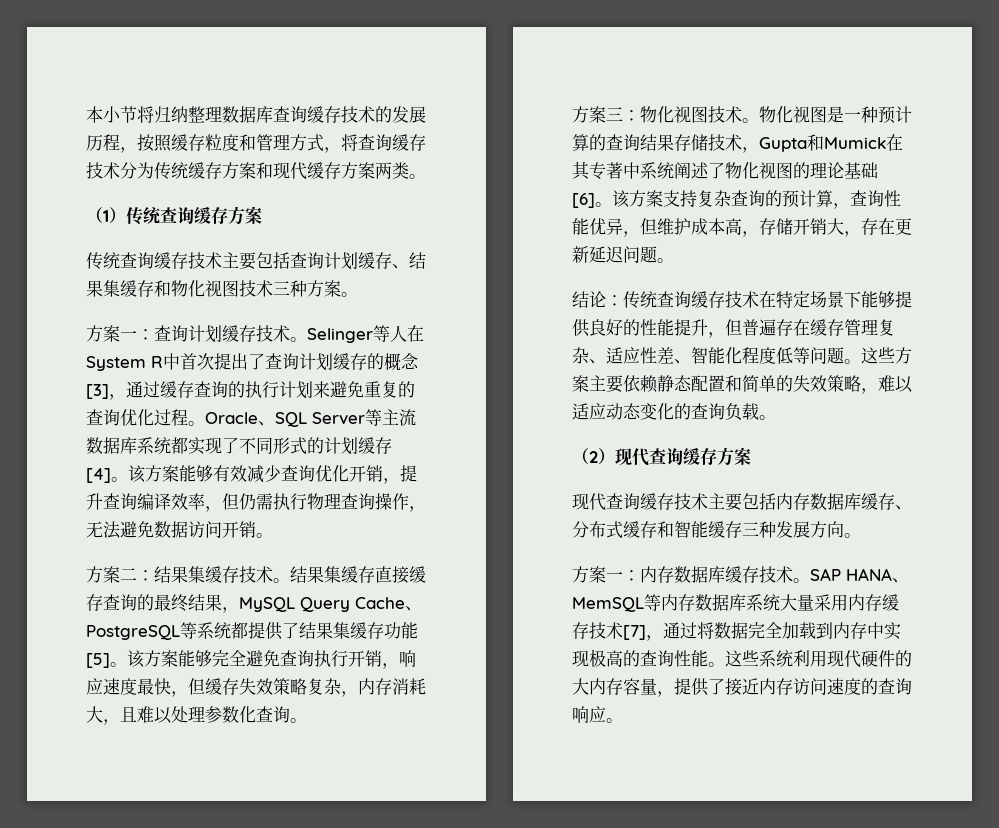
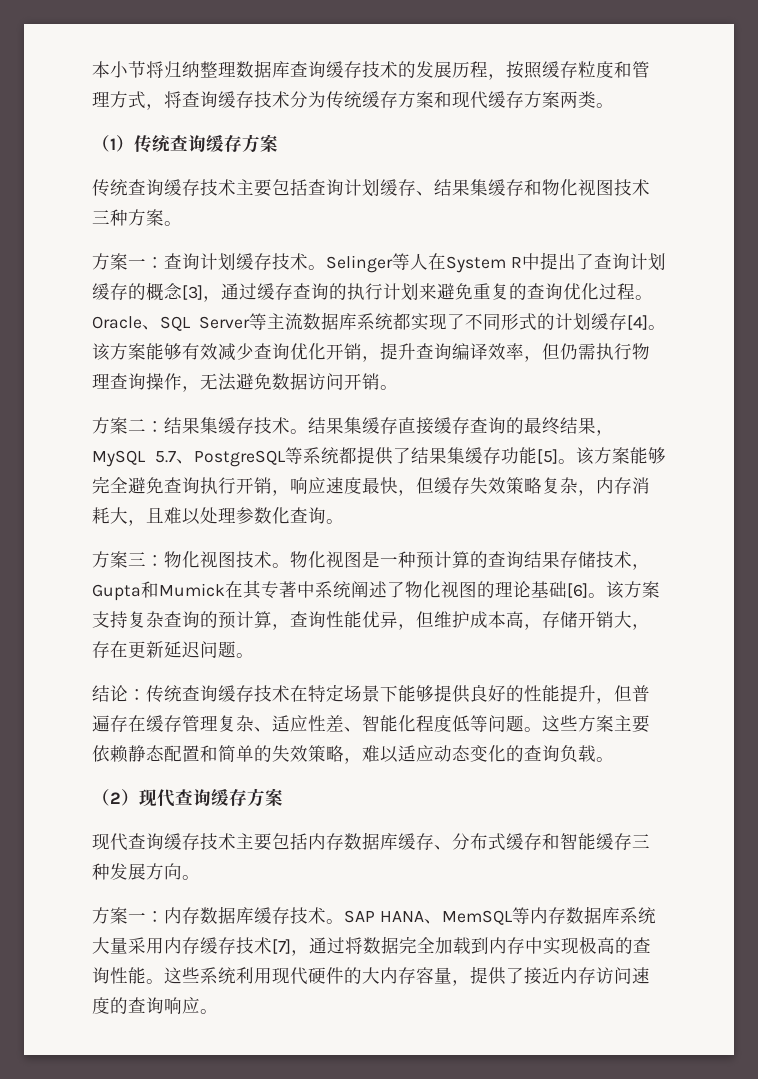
- Selinger等人在System R中首次提出了查询计划缓存的概念[3]，通过缓存查询的执行计划来避免重复的查询优化过程。
+ Selinger等人在System R中提出了查询计划缓存的概念[3]，通过缓存查询的执行计划来避免重复的查询优化过程。
- 结果集缓存直接缓存查询的最终结果，MySQL Query Cache、PostgreSQL等系统都提供了结果集缓存功能[5]。
+ 结果集缓存直接缓存查询的最终结果，MySQL 5.7、PostgreSQL等系统都提供了结果集缓存功能[5]。

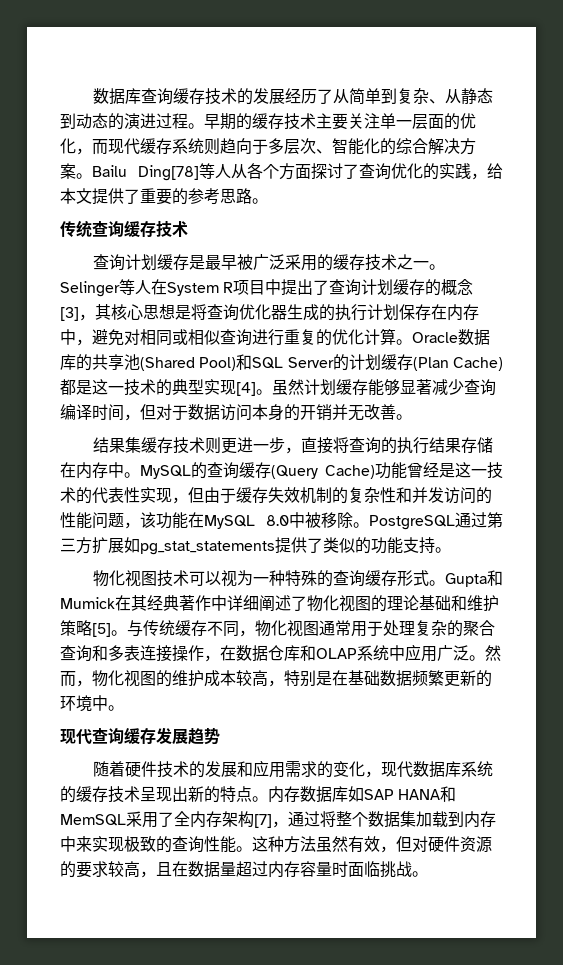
- 本小节将归纳整理数据库查询缓存技术的发展历程，按照缓存粒度和管理方式，将查询缓存技术分为传统缓存方案和现代缓存方案两类。
- （1）传统查询缓存方案
- 传统查询缓存技术主要包括查询计划缓存、结果集缓存和物化视图技术三种方案。
- 方案一：查询计划缓存技术。
+ 数据库查询缓存技术的发展经历了从简单到复杂、从静态到动态的演进过程。早期的缓存技术主要关注单一层面的优化，而现代缓存系统则趋向于多层次、智能化的综合解决方案。Bailu Ding[78]等人从各个方面探讨了查询优化的实践，给本文提供了重要的参考思路。
+ 传统查询缓存技术
+ 查询计划缓存是最早被广泛采用的缓存技术之一。
- Selinger等人在System R中提出了查询计划缓存的概念[3]，通过缓存查询的执行计划来避免重复的查询优化过程。Oracle、SQL Server等主流数据库系统都实现了不同形式的计划缓存[4]。该方案能够有效减少查询优化开销，提升查询编译效率，但仍需执行物理查询操作，无法避免数据访问开销。
- 方案二：结果集缓存技术。结果集缓存直接缓存查询的最终结果，MySQL 5.7、PostgreSQL等系统都提供了结果集缓存功能[5]。该方案能够完全避免查询执行开销，响应速度最快，但缓存失效策略复杂，内存消耗大，且难以处理参数化查询。
- 方案三：物化视图技术。物化视图是一种预计算的查询结果存储技术，Gupta和Mumick在其专著中系统阐述了物化视图的理论基础[6]。该方案支持复杂查询的预计算，查询性能优异，但维护成本高，存储开销大，存在更新延迟问题。
- 结论：传统查询缓存技术在特定场景下能够提供良好的性能提升，但普遍存在缓存管理复杂、适应性差、智能化程度低等问题。这些方案主要依赖静态配置和简单的失效策略，难以适应动态变化的查询负载。
- （2）现代查询缓存方案
- 现代查询缓存技术主要包括内存数据库缓存、分布式缓存和智能缓存三种发展方向。
- 方案一：内存数据库缓存技术。SAP HANA、MemSQL等内存数据库系统大量采用内存缓存技术[7]，通过将数据完全加载到内存中实现极高的查询性能。
+ Selinger等人在System R项目中提出了查询计划缓存的概念[3]，其核心思想是将查询优化器生成的执行计划保存在内存中，避免对相同或相似查询进行重复的优化计算。Oracle数据库的共享池(Shared Pool)和SQL Server的计划缓存(Plan Cache)都是这一技术的典型实现[4]。虽然计划缓存能够显著减少查询编译时间，但对于数据访问本身的开销并无改善。
+ 结果集缓存技术则更进一步，直接将查询的执行结果存储在内存中。MySQL的查询缓存(Query Cache)功能曾经是这一技术的代表性实现，但由于缓存失效机制的复杂性和并发访问的性能问题，该功能在MySQL 8.0中被移除。PostgreSQL通过第三方扩展如pg_stat_statements提供了类似的功能支持。
+ 物化视图技术可以视为一种特殊的查询缓存形式。Gupta和Mumick在其经典著作中详细阐述了物化视图的理论基础和维护策略[5]。与传统缓存不同，物化视图通常用于处理复杂的聚合查询和多表连接操作，在数据仓库和OLAP系统中应用广泛。然而，物化视图的维护成本较高，特别是在基础数据频繁更新的环境中。
+ 现代查询缓存发展趋势
+ 随着硬件技术的发展和应用需求的变化，现代数据库系统的缓存技术呈现出新的特点。内存数据库如SAP HANA和MemSQL采用了全内存架构[7]，通过将整个数据集加载到内存中来实现极致的查询性能。
- 这些系统利用现代硬件的大内存容量，提供了接近内存访问速度的查询响应。
+ 这种方法虽然有效，但对硬件资源的要求较高，且在数据量超过内存容量时面临挑战。

